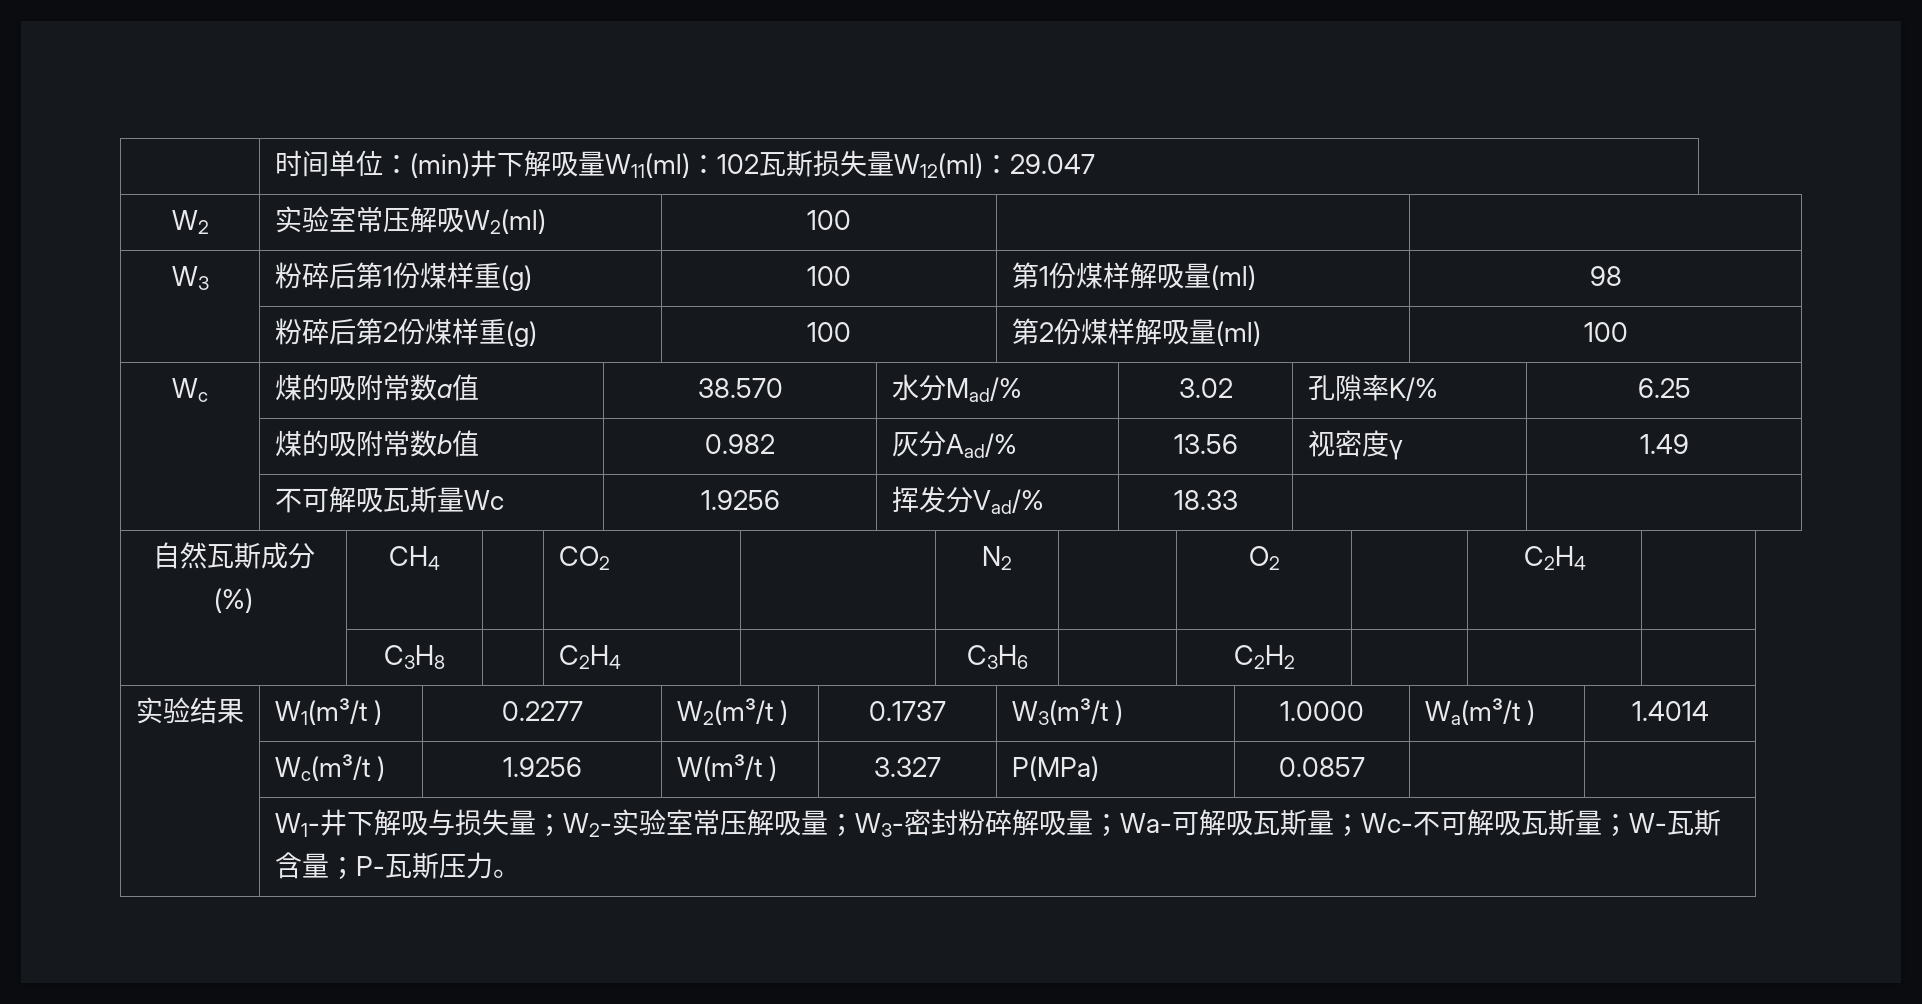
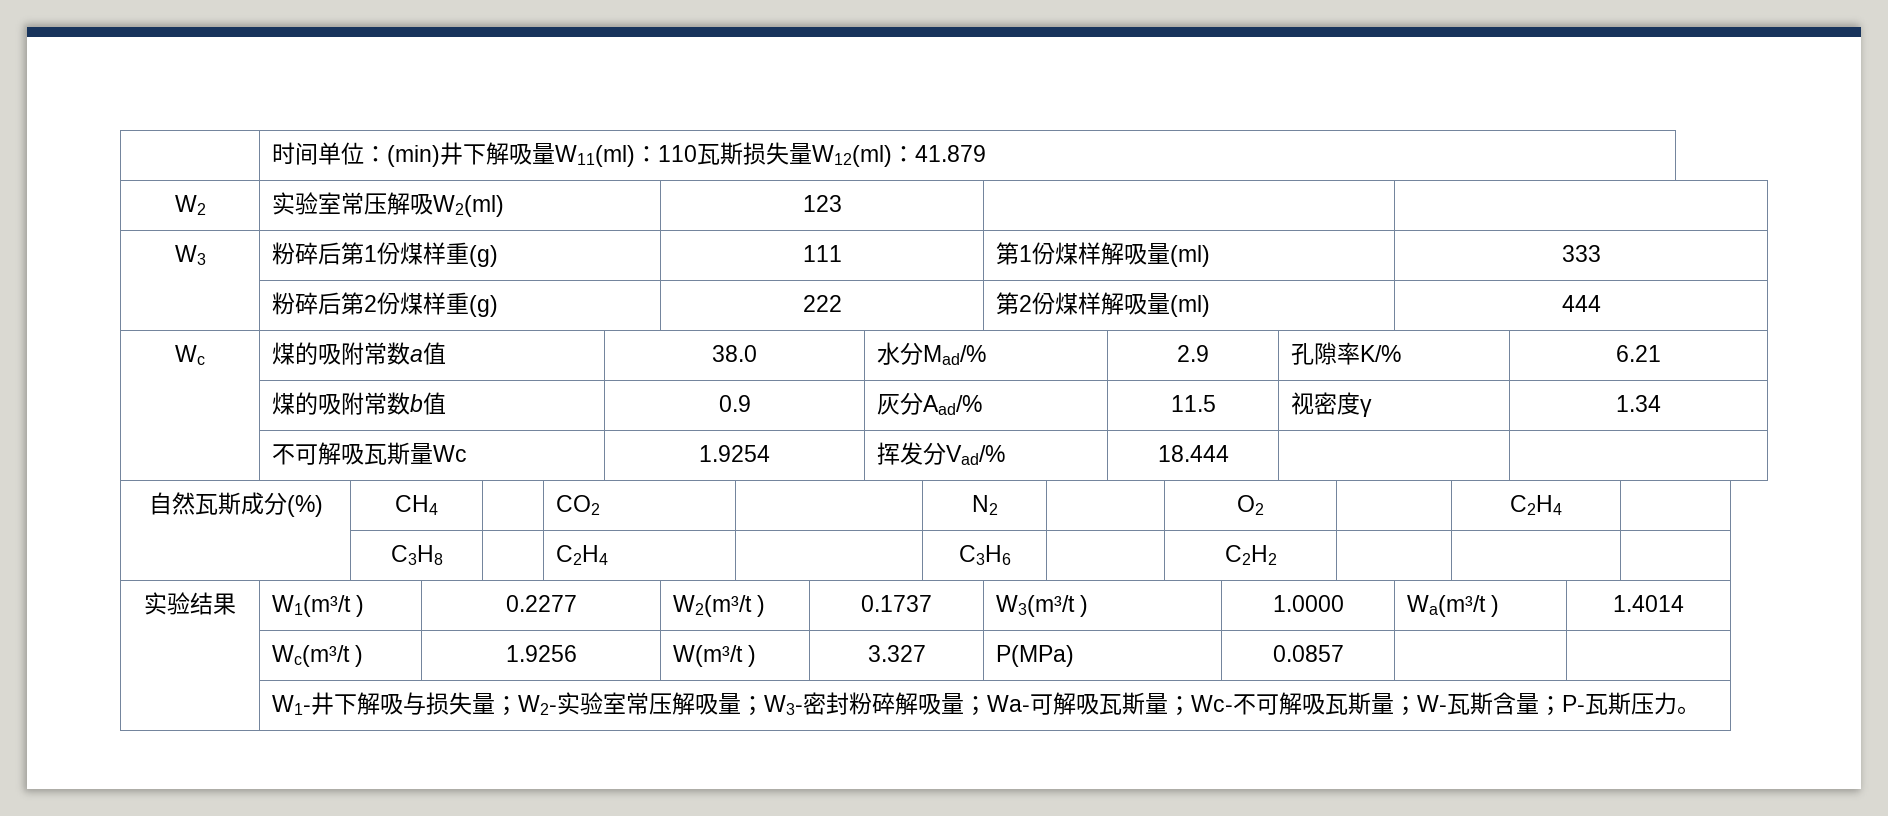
- | 时间单位：(min)井下解吸量W11(ml)：102瓦斯损失量W12(ml)：29.047
+ | 时间单位：(min)井下解吸量W11(ml)：110瓦斯损失量W12(ml)：41.879
- W2 | 实验室常压解吸W2(ml) | 100 | |
+ W2 | 实验室常压解吸W2(ml) | 123 | |
- W3 | 粉碎后第1份煤样重(g) | 100 | 第1份煤样解吸量(ml) | 98
+ W3 | 粉碎后第1份煤样重(g) | 111 | 第1份煤样解吸量(ml) | 333
- | 粉碎后第2份煤样重(g) | 100 | 第2份煤样解吸量(ml) | 100
+ | 粉碎后第2份煤样重(g) | 222 | 第2份煤样解吸量(ml) | 444
- Wc | 煤的吸附常数a值 | 38.570 | 水分Mad/% | 3.02 | 孔隙率K/% | 6.25
+ Wc | 煤的吸附常数a值 | 38.0 | 水分Mad/% | 2.9 | 孔隙率K/% | 6.21
- | 煤的吸附常数b值 | 0.982 | 灰分Aad/% | 13.56 | 视密度γ | 1.49
+ | 煤的吸附常数b值 | 0.9 | 灰分Aad/% | 11.5 | 视密度γ | 1.34
- | 不可解吸瓦斯量Wc | 1.9256 | 挥发分Vad/% | 18.33 | |
+ | 不可解吸瓦斯量Wc | 1.9254 | 挥发分Vad/% | 18.444 | |

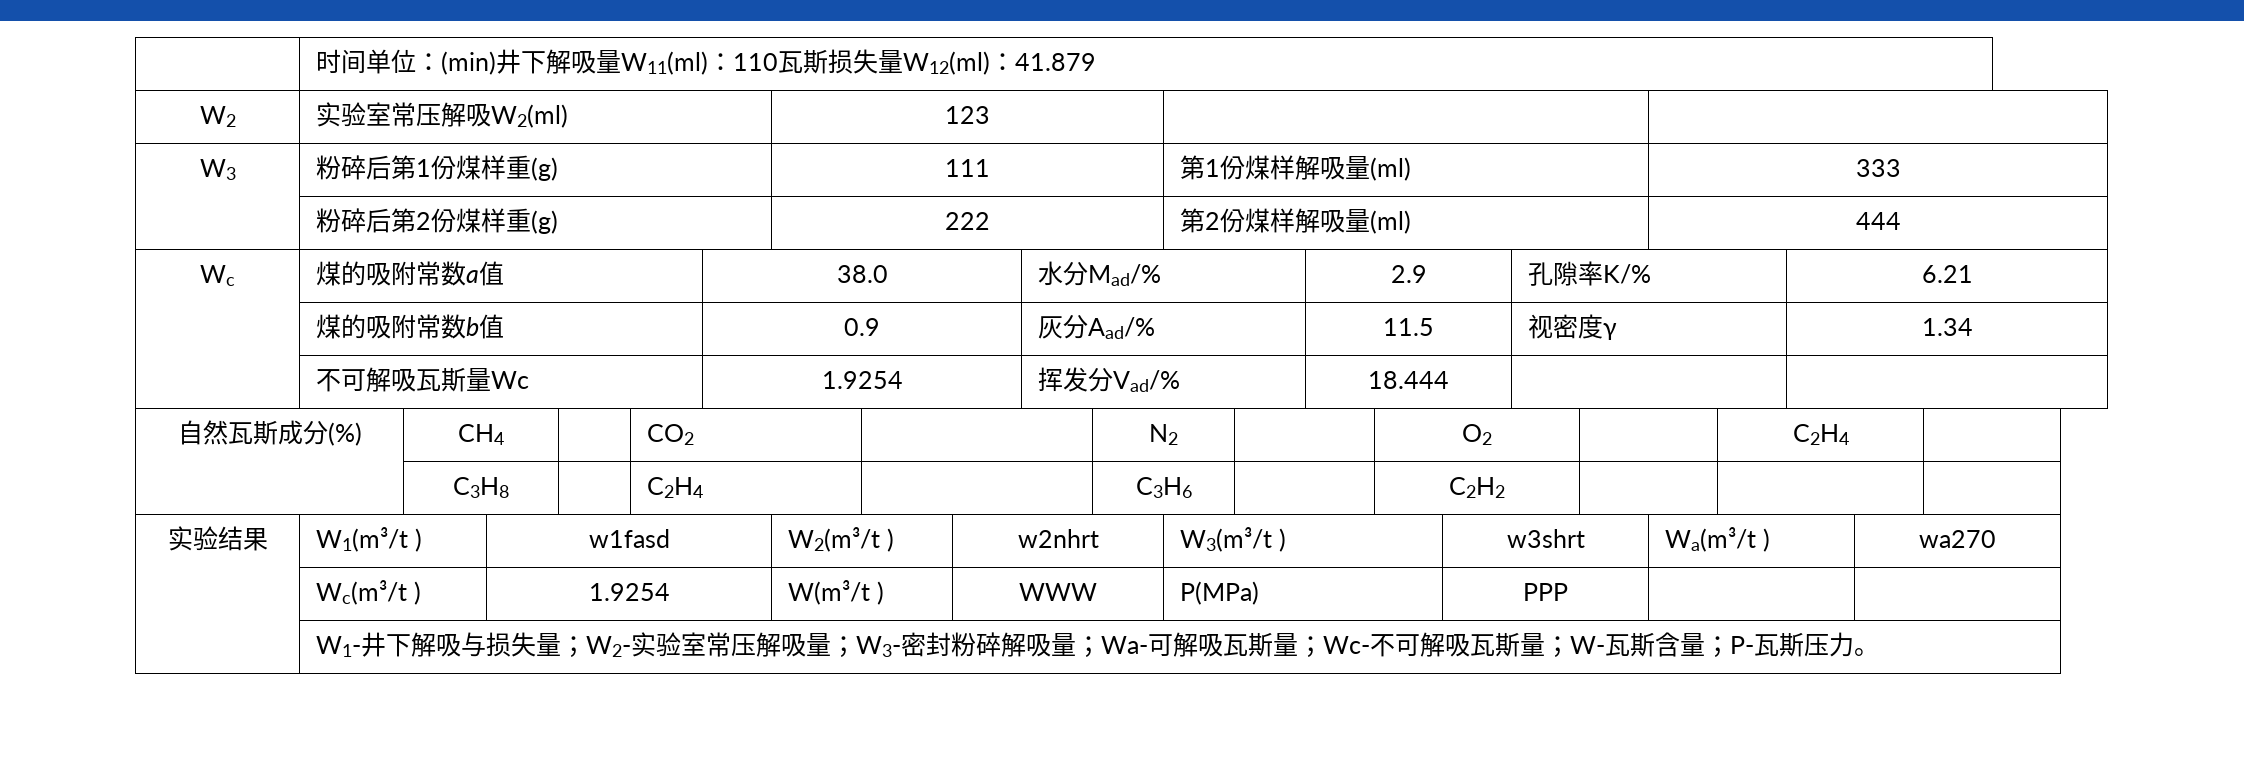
- 实验结果 | W1(m³/t ) | 0.2277 | W2(m³/t ) | 0.1737 | W3(m³/t ) | 1.0000 | Wa(m³/t ) | 1.4014
+ 实验结果 | W1(m³/t ) | w1fasd | W2(m³/t ) | w2nhrt | W3(m³/t ) | w3shrt | Wa(m³/t ) | wa270
- | Wc(m³/t ) | 1.9256 | W(m³/t ) | 3.327 | P(MPa) | 0.0857 | |
+ | Wc(m³/t ) | 1.9254 | W(m³/t ) | WWW | P(MPa) | PPP | |

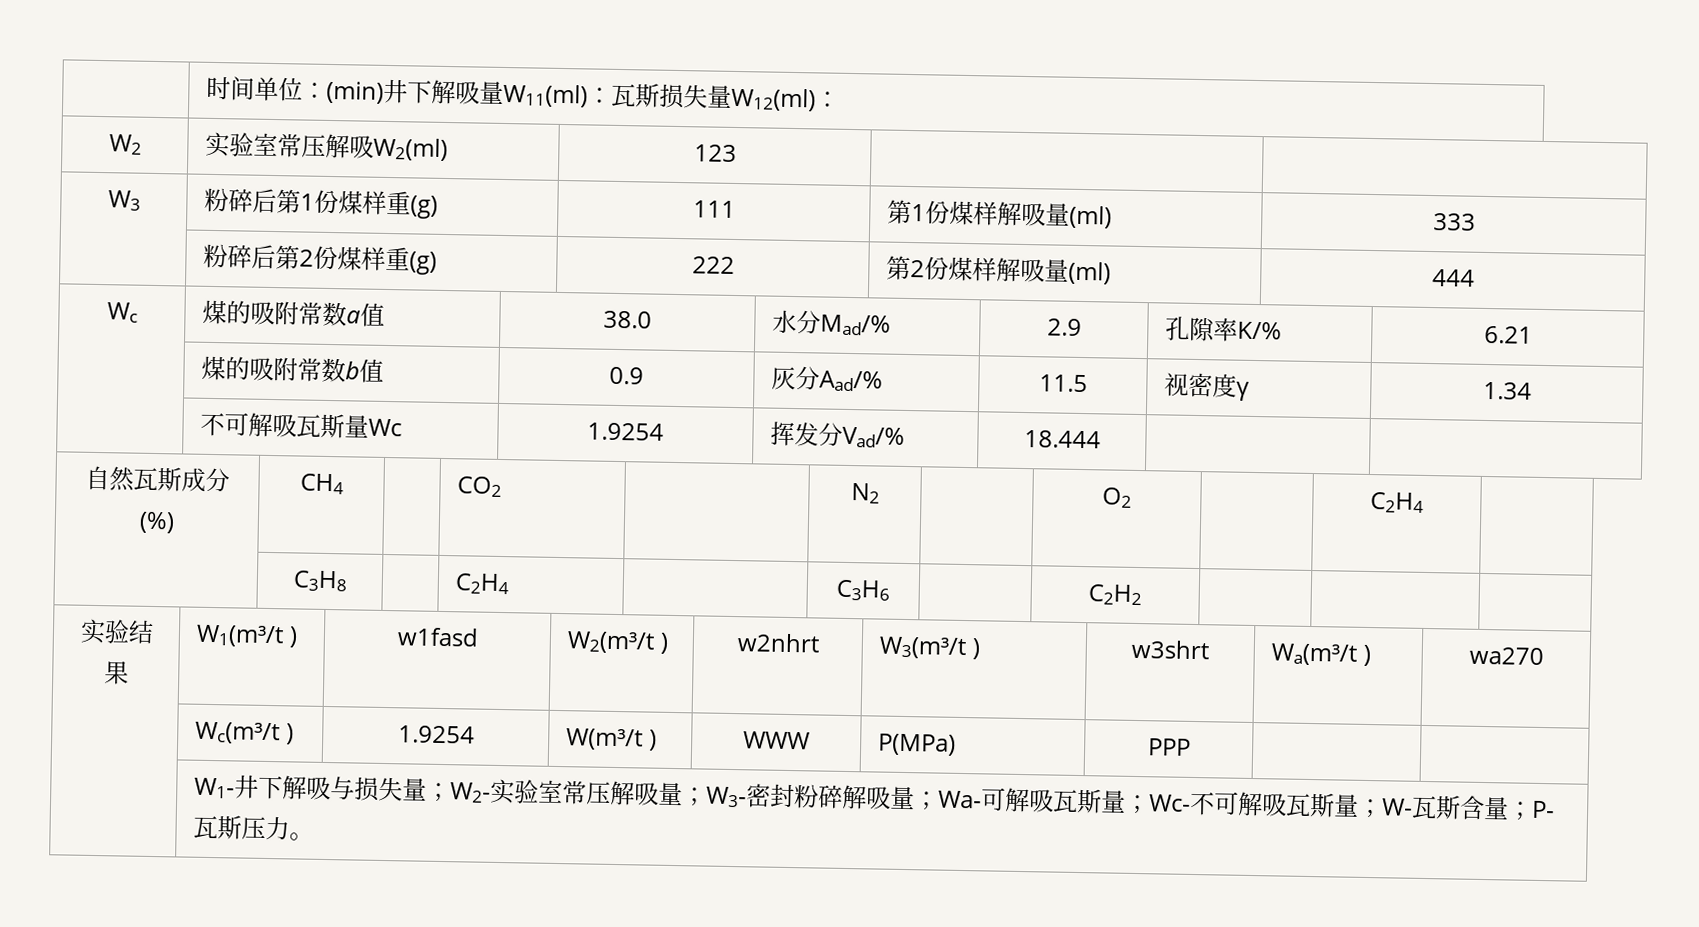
- | 时间单位：(min)井下解吸量W11(ml)：110瓦斯损失量W12(ml)：41.879
+ | 时间单位：(min)井下解吸量W11(ml)：瓦斯损失量W12(ml)：

